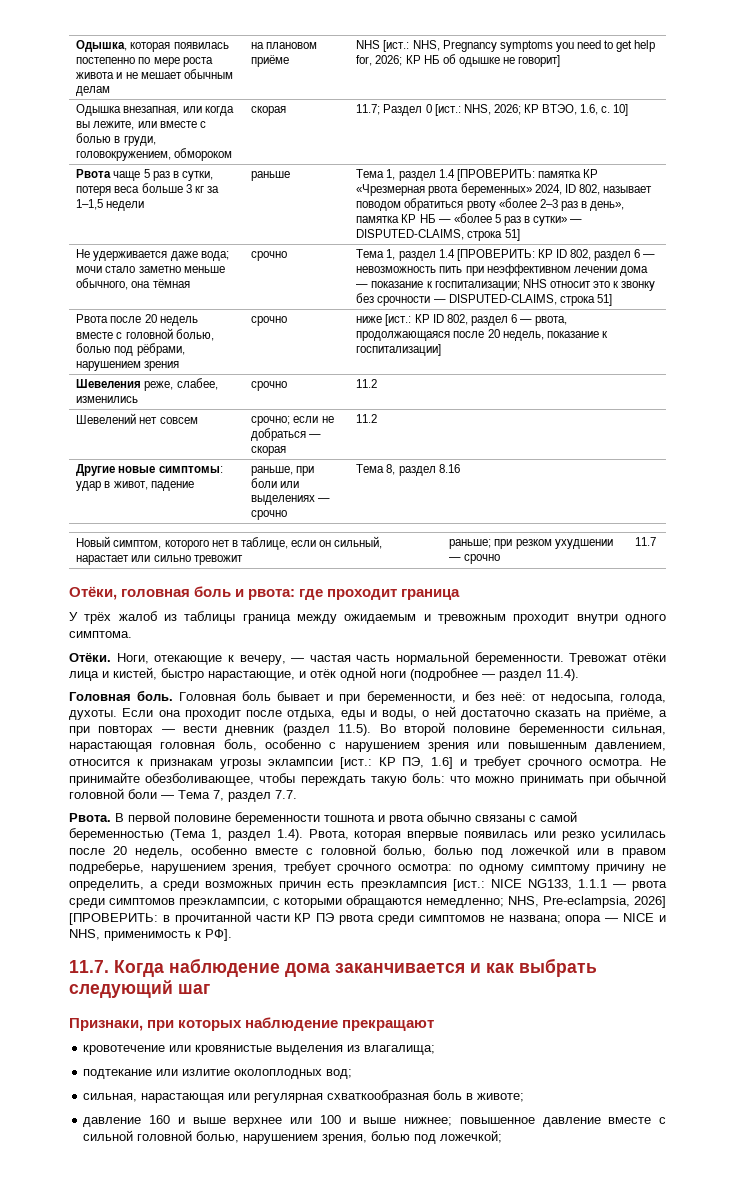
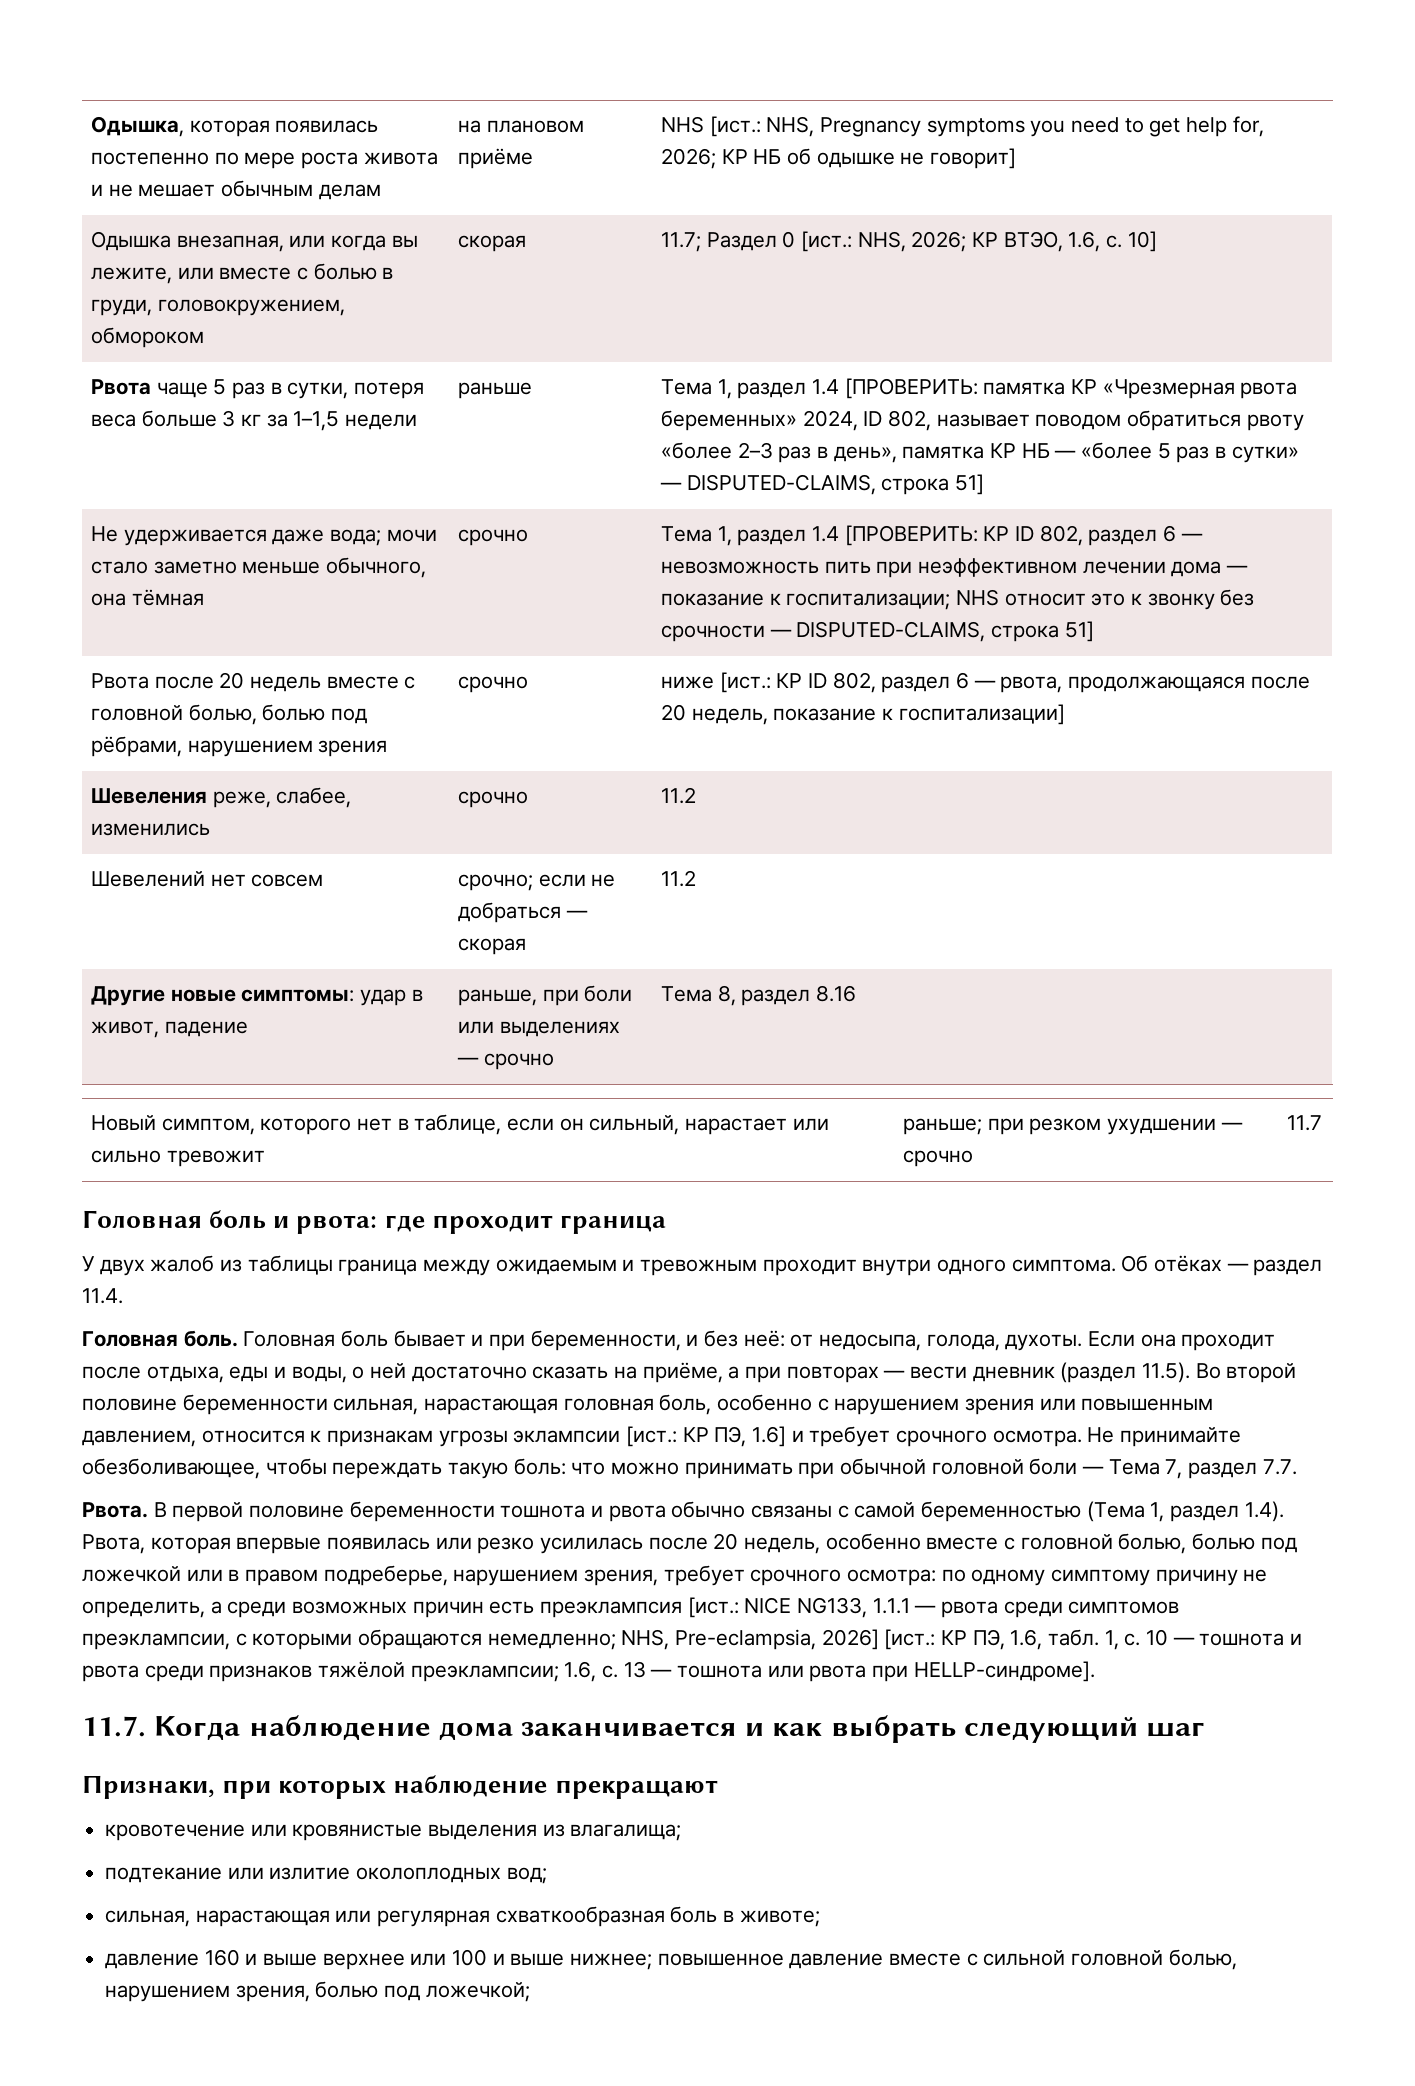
- Отёки, головная боль и рвота: где проходит граница
+ Головная боль и рвота: где проходит граница
- У трёх жалоб из таблицы граница между ожидаемым и тревожным проходит внутри одного симптома.
- Отёки. Ноги, отекающие к вечеру, — частая часть нормальной беременности. Тревожат отёки лица и кистей, быстро нарастающие, и отёк одной ноги (подробнее — раздел 11.4).
+ У двух жалоб из таблицы граница между ожидаемым и тревожным проходит внутри одного симптома. Об отёках — раздел 11.4.
- NHS, Pre-eclampsia, 2026] [ПРОВЕРИТЬ: в прочитанной части КР ПЭ рвота среди симптомов не названа; опора — NICE и NHS, применимость к РФ].
+ NHS, Pre-eclampsia, 2026] [ист.: КР ПЭ, 1.6, табл. 1, с. 10 — тошнота и рвота среди признаков тяжёлой преэклампсии; 1.6, с. 13 — тошнота или рвота при HELLP-синдроме].

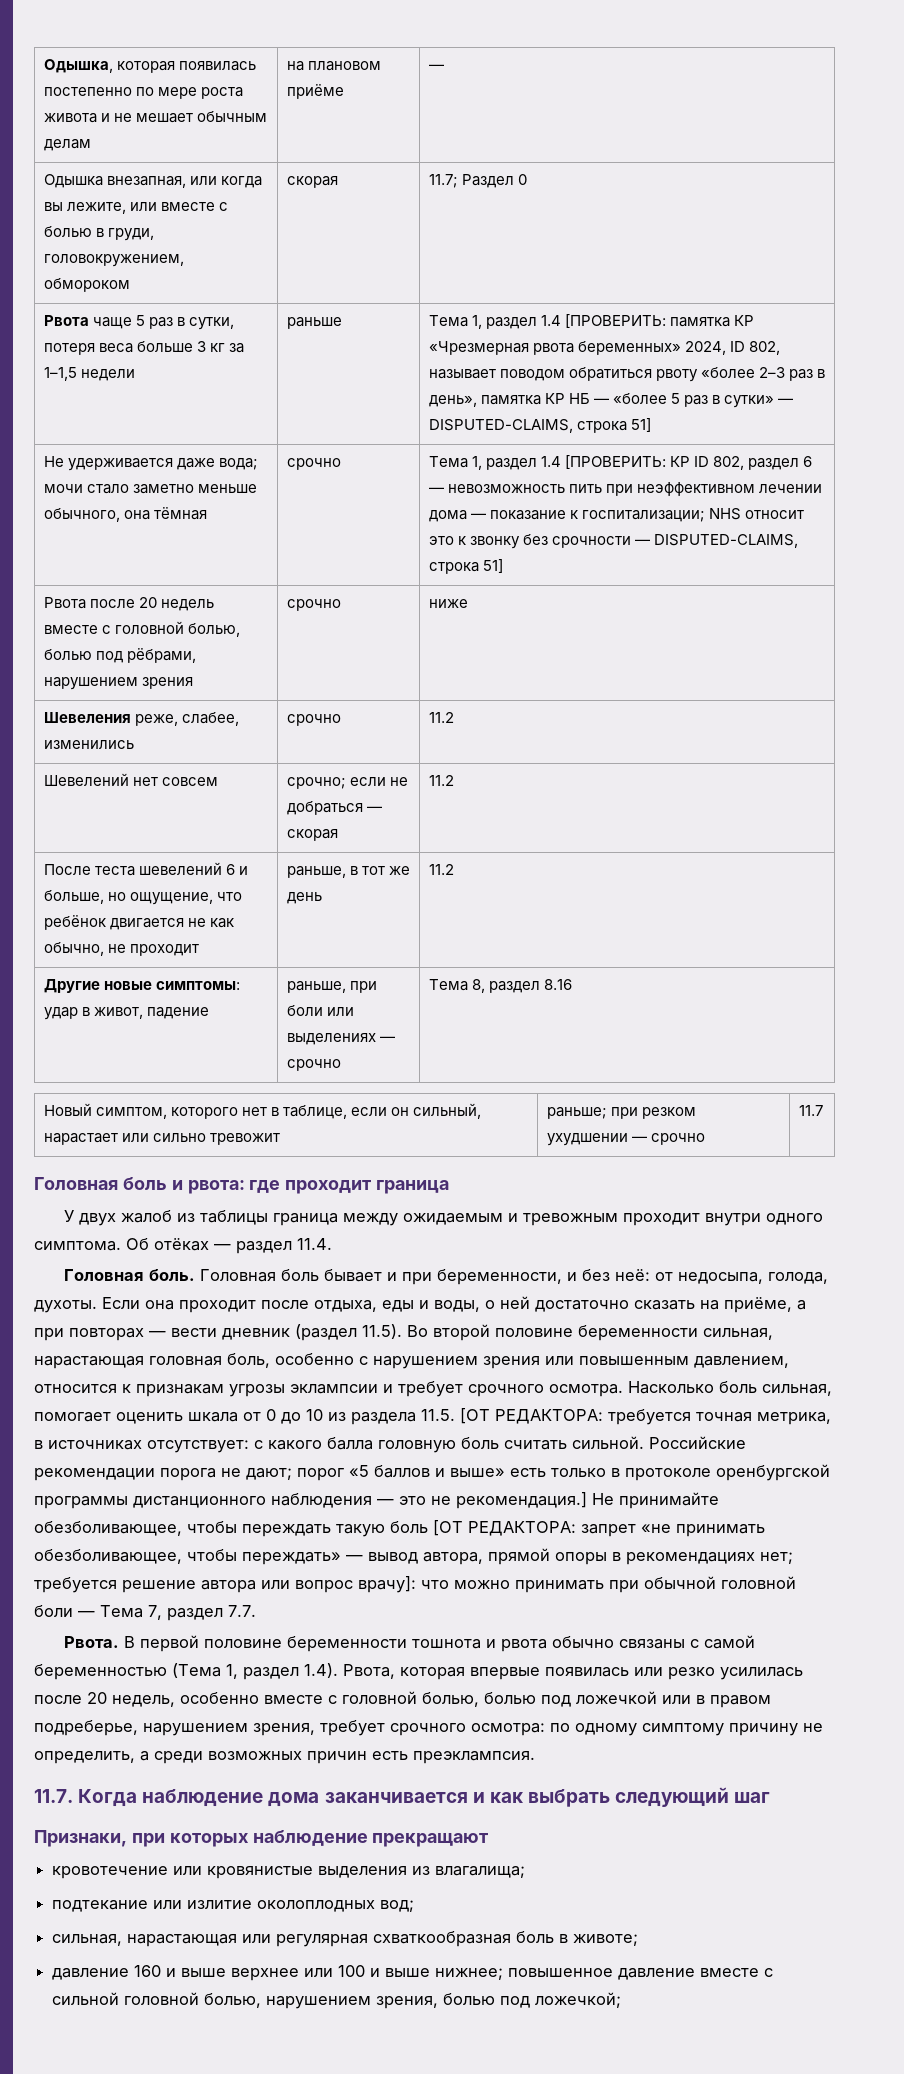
- Одышка, которая появилась постепенно по мере роста живота и не мешает обычным делам | на плановом приёме | NHS [ист.: NHS, Pregnancy symptoms you need to get help for, 2026; КР НБ об одышке не говорит]
+ Одышка, которая появилась постепенно по мере роста живота и не мешает обычным делам | на плановом приёме | —
- Одышка внезапная, или когда вы лежите, или вместе с болью в груди, головокружением, обмороком | скорая | 11.7; Раздел 0 [ист.: NHS, 2026; КР ВТЭО, 1.6, с. 10]
+ Одышка внезапная, или когда вы лежите, или вместе с болью в груди, головокружением, обмороком | скорая | 11.7; Раздел 0
- Рвота после 20 недель вместе с головной болью, болью под рёбрами, нарушением зрения | срочно | ниже [ист.: КР ID 802, раздел 6 — рвота, продолжающаяся после 20 недель, показание к госпитализации]
+ Рвота после 20 недель вместе с головной болью, болью под рёбрами, нарушением зрения | срочно | ниже
+ После теста шевелений 6 и больше, но ощущение, что ребёнок двигается не как обычно, не проходит | раньше, в тот же день | 11.2
- Если она проходит после отдыха, еды и воды, о ней достаточно сказать на приёме, а при повторах — вести дневник (раздел 11.5). Во второй половине беременности сильная, нарастающая головная боль, особенно с нарушением зрения или повышенным давлением, относится к признакам угрозы эклампсии [ист.: КР ПЭ, 1.6] и требует срочного осмотра.
+ Если она проходит после отдыха, еды и воды, о ней достаточно сказать на приёме, а при повторах — вести дневник (раздел 11.5). Во второй половине беременности сильная, нарастающая головная боль, особенно с нарушением зрения или повышенным давлением, относится к признакам угрозы эклампсии и требует срочного осмотра. Насколько боль сильная, помогает оценить шкала от 0 до 10 из раздела 11.5. [ОТ РЕДАКТОРА: требуется точная метрика, в источниках отсутствует: с какого балла головную боль считать сильной. Российские рекомендации порога не дают; порог «5 баллов и выше» есть только в протоколе оренбургской программы дистанционного наблюдения — это не рекомендация.]
- Не принимайте обезболивающее, чтобы переждать такую боль: что можно принимать при обычной головной боли — Тема 7, раздел 7.7.
+ Не принимайте обезболивающее, чтобы переждать такую боль [ОТ РЕДАКТОРА: запрет «не принимать обезболивающее, чтобы переждать» — вывод автора, прямой опоры в рекомендациях нет; требуется решение автора или вопрос врачу]: что можно принимать при обычной головной боли — Тема 7, раздел 7.7.
- В первой половине беременности тошнота и рвота обычно связаны с самой беременностью (Тема 1, раздел 1.4). Рвота, которая впервые появилась или резко усилилась после 20 недель, особенно вместе с головной болью, болью под ложечкой или в правом подреберье, нарушением зрения, требует срочного осмотра: по одному симптому причину не определить, а среди возможных причин есть преэклампсия [ист.: NICE NG133, 1.1.1 — рвота среди симптомов преэклампсии, с которыми обращаются немедленно; NHS, Pre-eclampsia, 2026] [ист.: КР ПЭ, 1.6, табл. 1, с. 10 — тошнота и рвота среди признаков тяжёлой преэклампсии; 1.6, с. 13 — тошнота или рвота при HELLP-синдроме].
+ В первой половине беременности тошнота и рвота обычно связаны с самой беременностью (Тема 1, раздел 1.4). Рвота, которая впервые появилась или резко усилилась после 20 недель, особенно вместе с головной болью, болью под ложечкой или в правом подреберье, нарушением зрения, требует срочного осмотра: по одному симптому причину не определить, а среди возможных причин есть преэклампсия.

